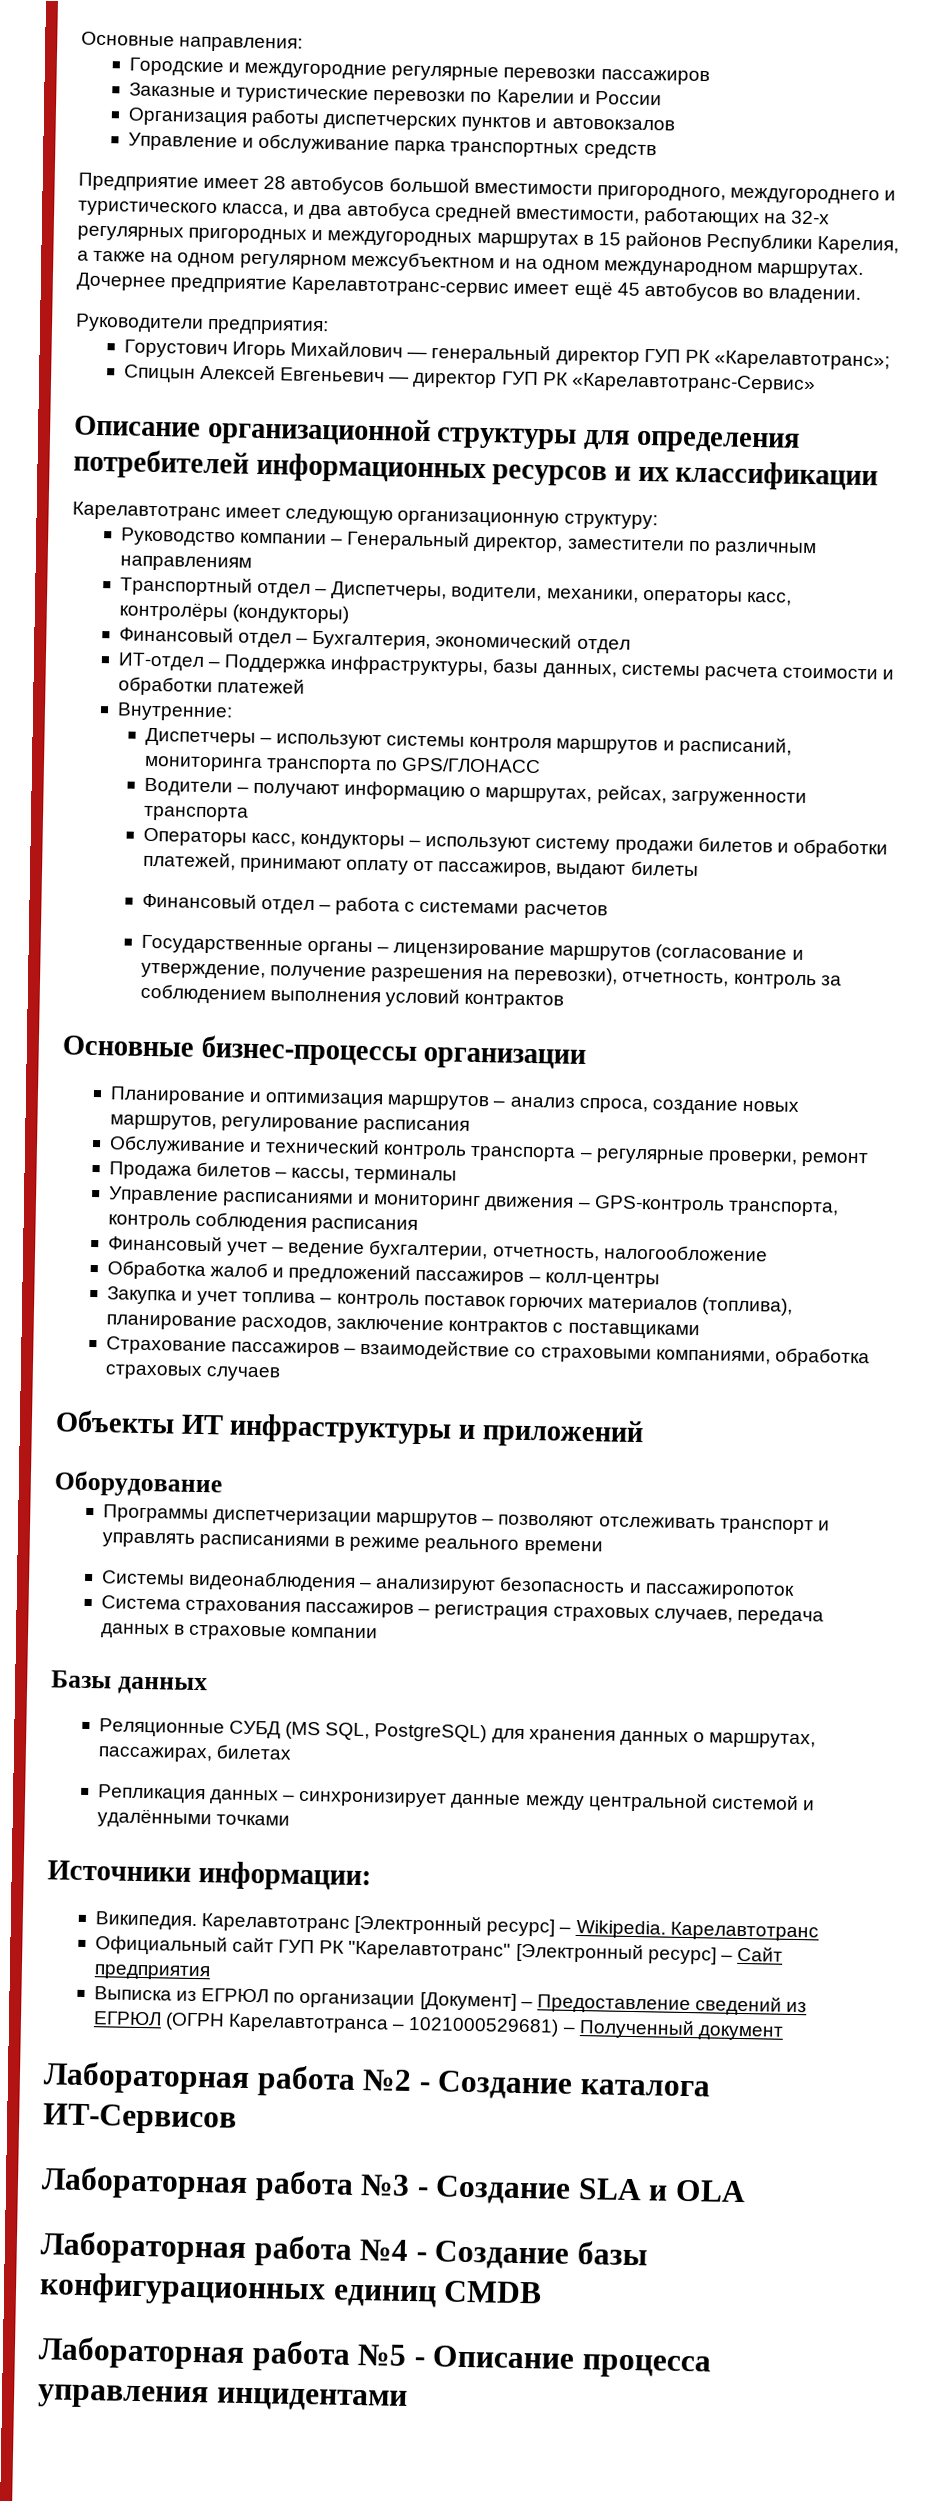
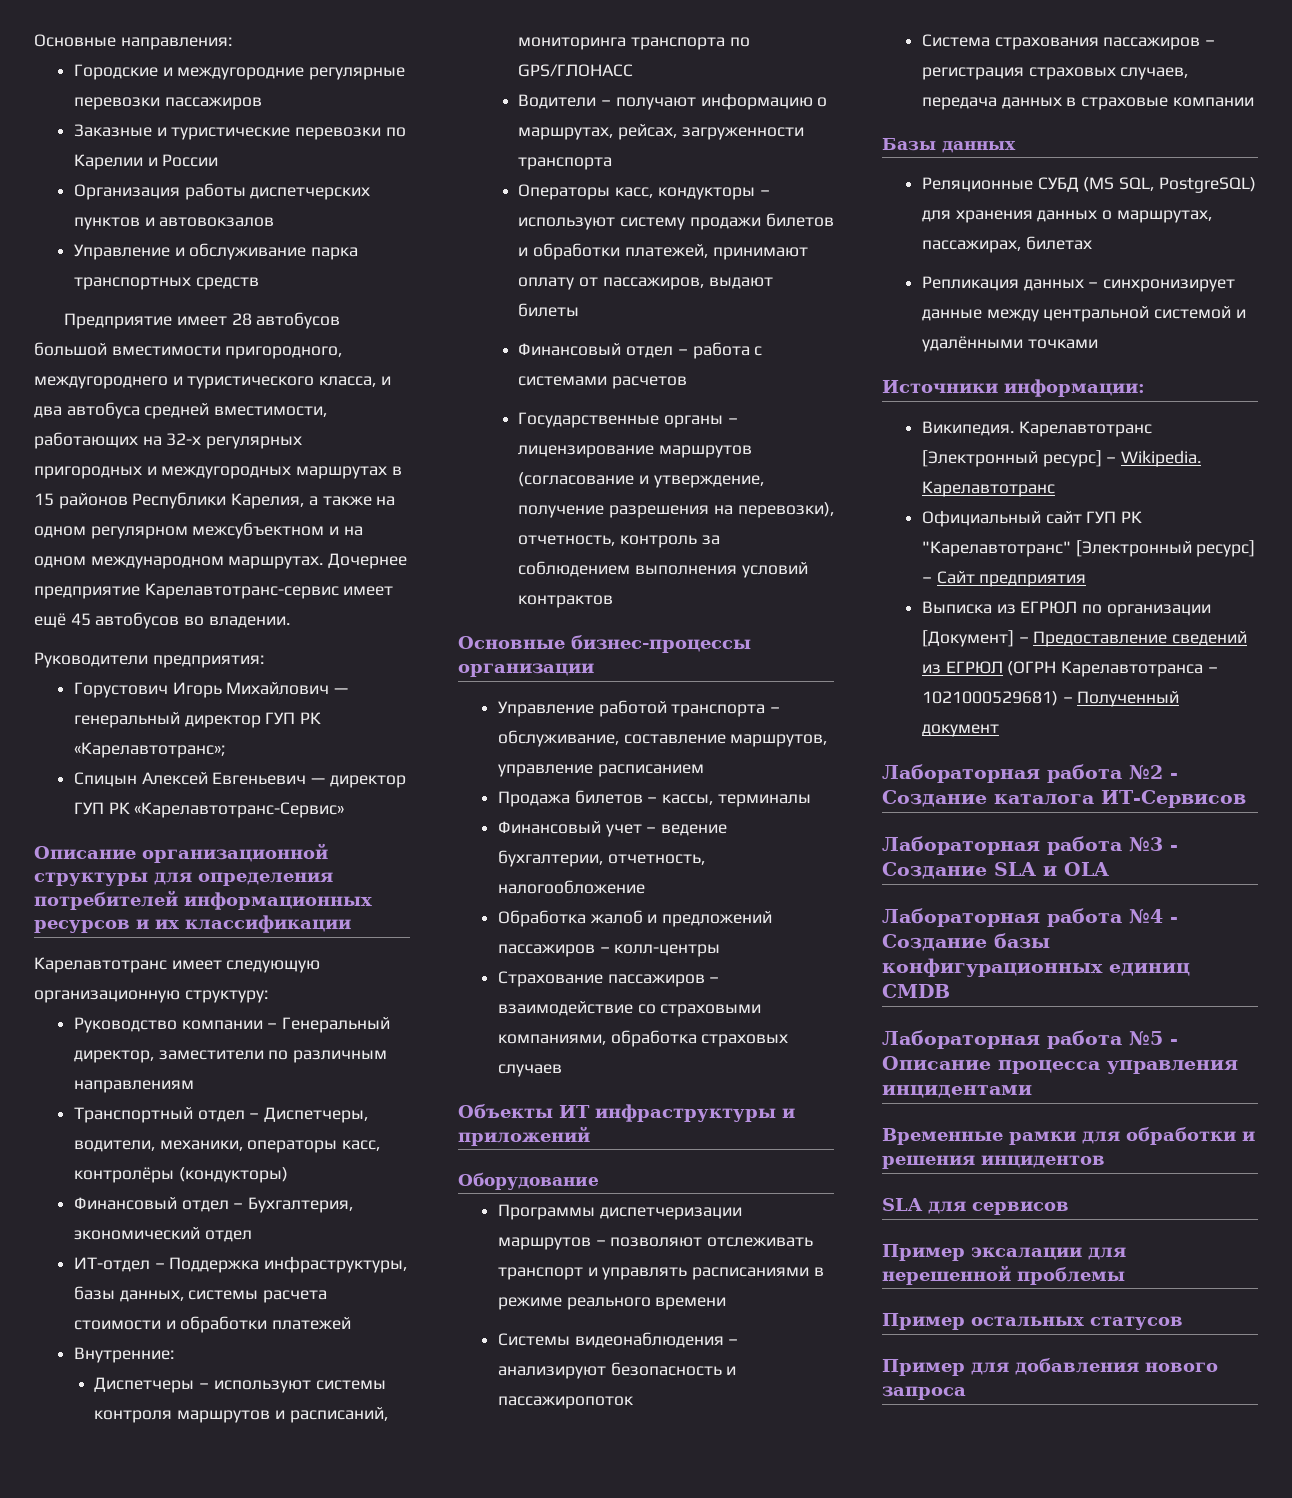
- Планирование и оптимизация маршрутов – анализ спроса, создание новых маршрутов, регулирование расписания
- Обслуживание и технический контроль транспорта – регулярные проверки, ремонт
+ Управление работой транспорта – обслуживание, составление маршрутов, управление расписанием
- Управление расписаниями и мониторинг движения – GPS-контроль транспорта, контроль соблюдения расписания
- Закупка и учет топлива – контроль поставок горючих материалов (топлива), планирование расходов, заключение контрактов с поставщиками
+ Временные рамки для обработки и решения инцидентов
+ SLA для сервисов
+ Пример эксалации для нерешенной проблемы
+ Пример остальных статусов
+ Пример для добавления нового запроса

